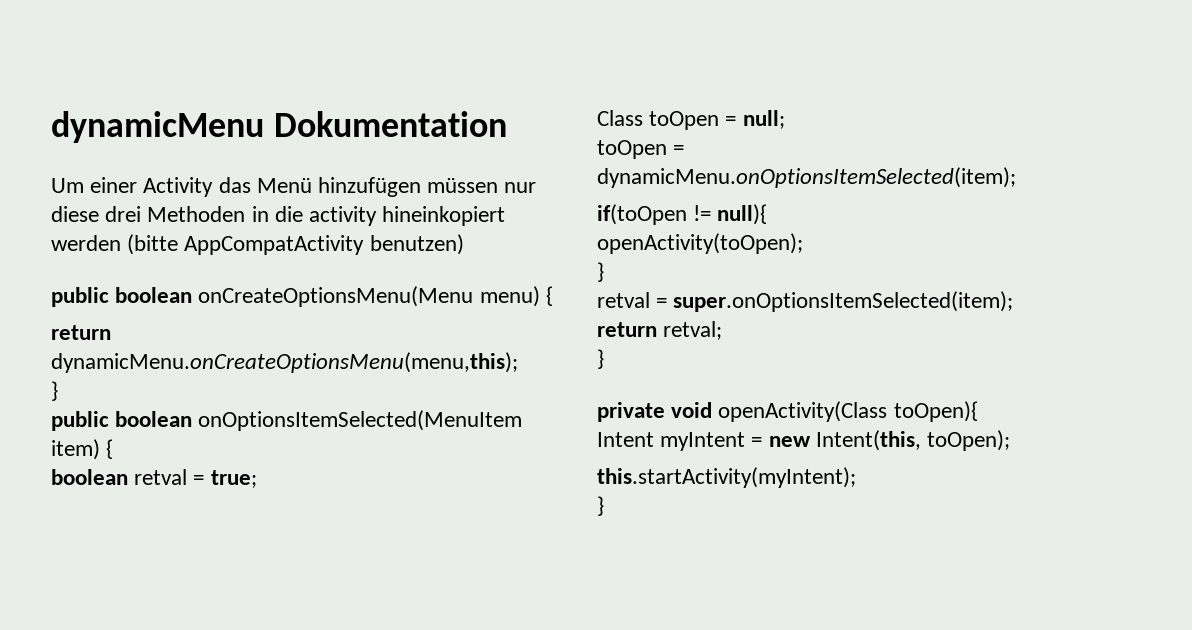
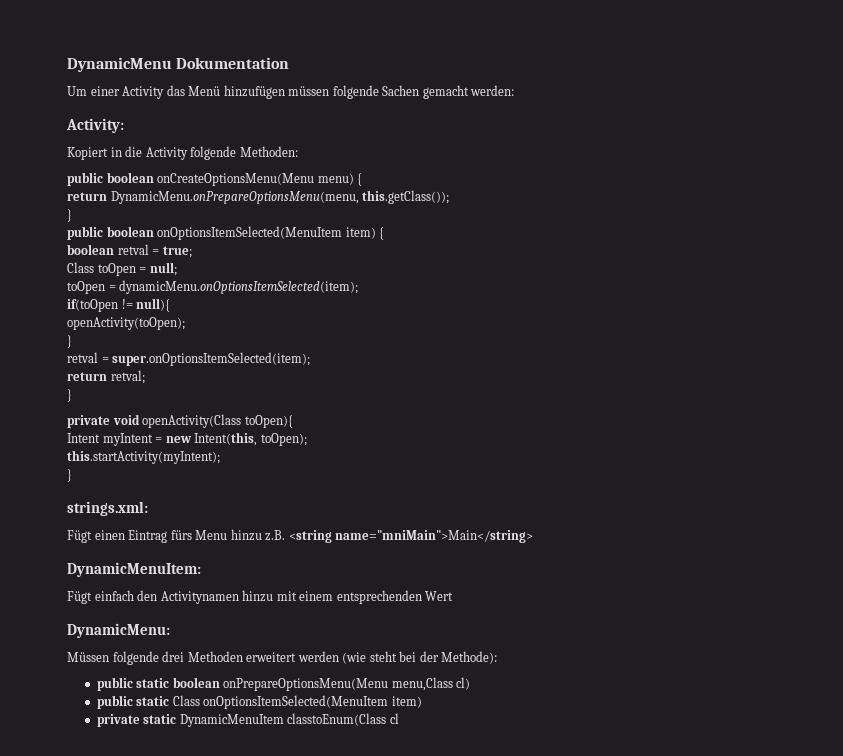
- dynamicMenu Dokumentation
+ DynamicMenu Dokumentation
- Um einer Activity das Menü hinzufügen müssen nur diese drei Methoden in die activity hineinkopiert werden (bitte AppCompatActivity benutzen)
+ Um einer Activity das Menü hinzufügen müssen folgende Sachen gemacht werden:
+ Activity:
+ Kopiert in die Activity folgende Methoden:
- return dynamicMenu.onCreateOptionsMenu(menu,this);
+ return DynamicMenu.onPrepareOptionsMenu(menu, this.getClass());
+ strings.xml:
+ Fügt einen Eintrag fürs Menu hinzu z.B. <string name="mniMain">Main</string>
+ DynamicMenuItem:
+ Fügt einfach den Activitynamen hinzu mit einem entsprechenden Wert
+ DynamicMenu:
+ Müssen folgende drei Methoden erweitert werden (wie steht bei der Methode):
+ public static boolean onPrepareOptionsMenu(Menu menu,Class cl)
+ public static Class onOptionsItemSelected(MenuItem item)
+ private static DynamicMenuItem classtoEnum(Class cl

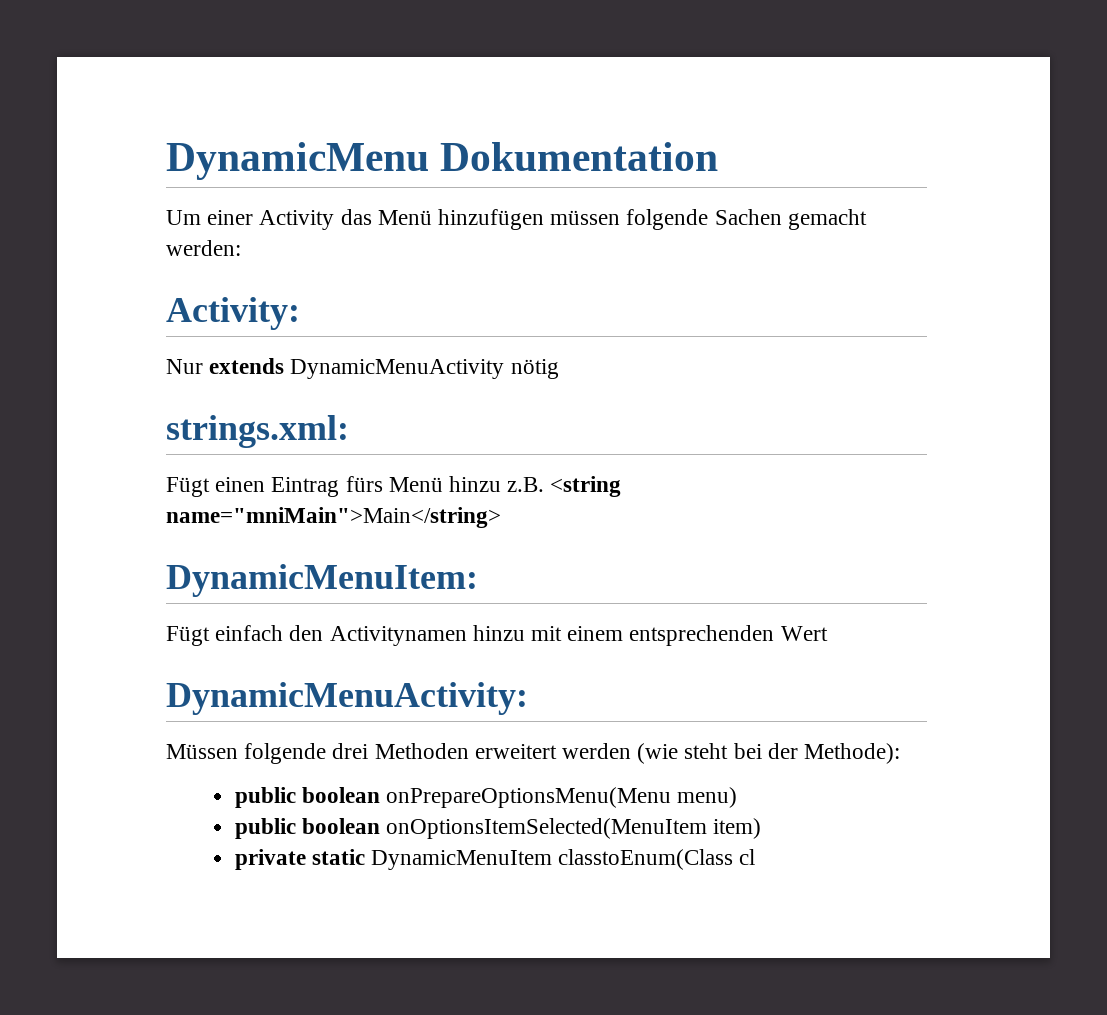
- Kopiert in die Activity folgende Methoden:
- public boolean onCreateOptionsMenu(Menu menu) {
- return DynamicMenu.onPrepareOptionsMenu(menu, this.getClass());
- }
- public boolean onOptionsItemSelected(MenuItem item) {
- boolean retval = true;
- Class toOpen = null;
- toOpen = dynamicMenu.onOptionsItemSelected(item);
- if(toOpen != null){
- openActivity(toOpen);
- }
- retval = super.onOptionsItemSelected(item);
- return retval;
- }
- private void openActivity(Class toOpen){
- Intent myIntent = new Intent(this, toOpen);
- this.startActivity(myIntent);
- }
+ Nur extends DynamicMenuActivity nötig
- Fügt einen Eintrag fürs Menu hinzu z.B. <string name="mniMain">Main</string>
+ Fügt einen Eintrag fürs Menü hinzu z.B. <string name="mniMain">Main</string>
- DynamicMenu:
+ DynamicMenuActivity:
- public static boolean onPrepareOptionsMenu(Menu menu,Class cl)
- public static Class onOptionsItemSelected(MenuItem item)
+ public boolean onPrepareOptionsMenu(Menu menu)
+ public boolean onOptionsItemSelected(MenuItem item)

